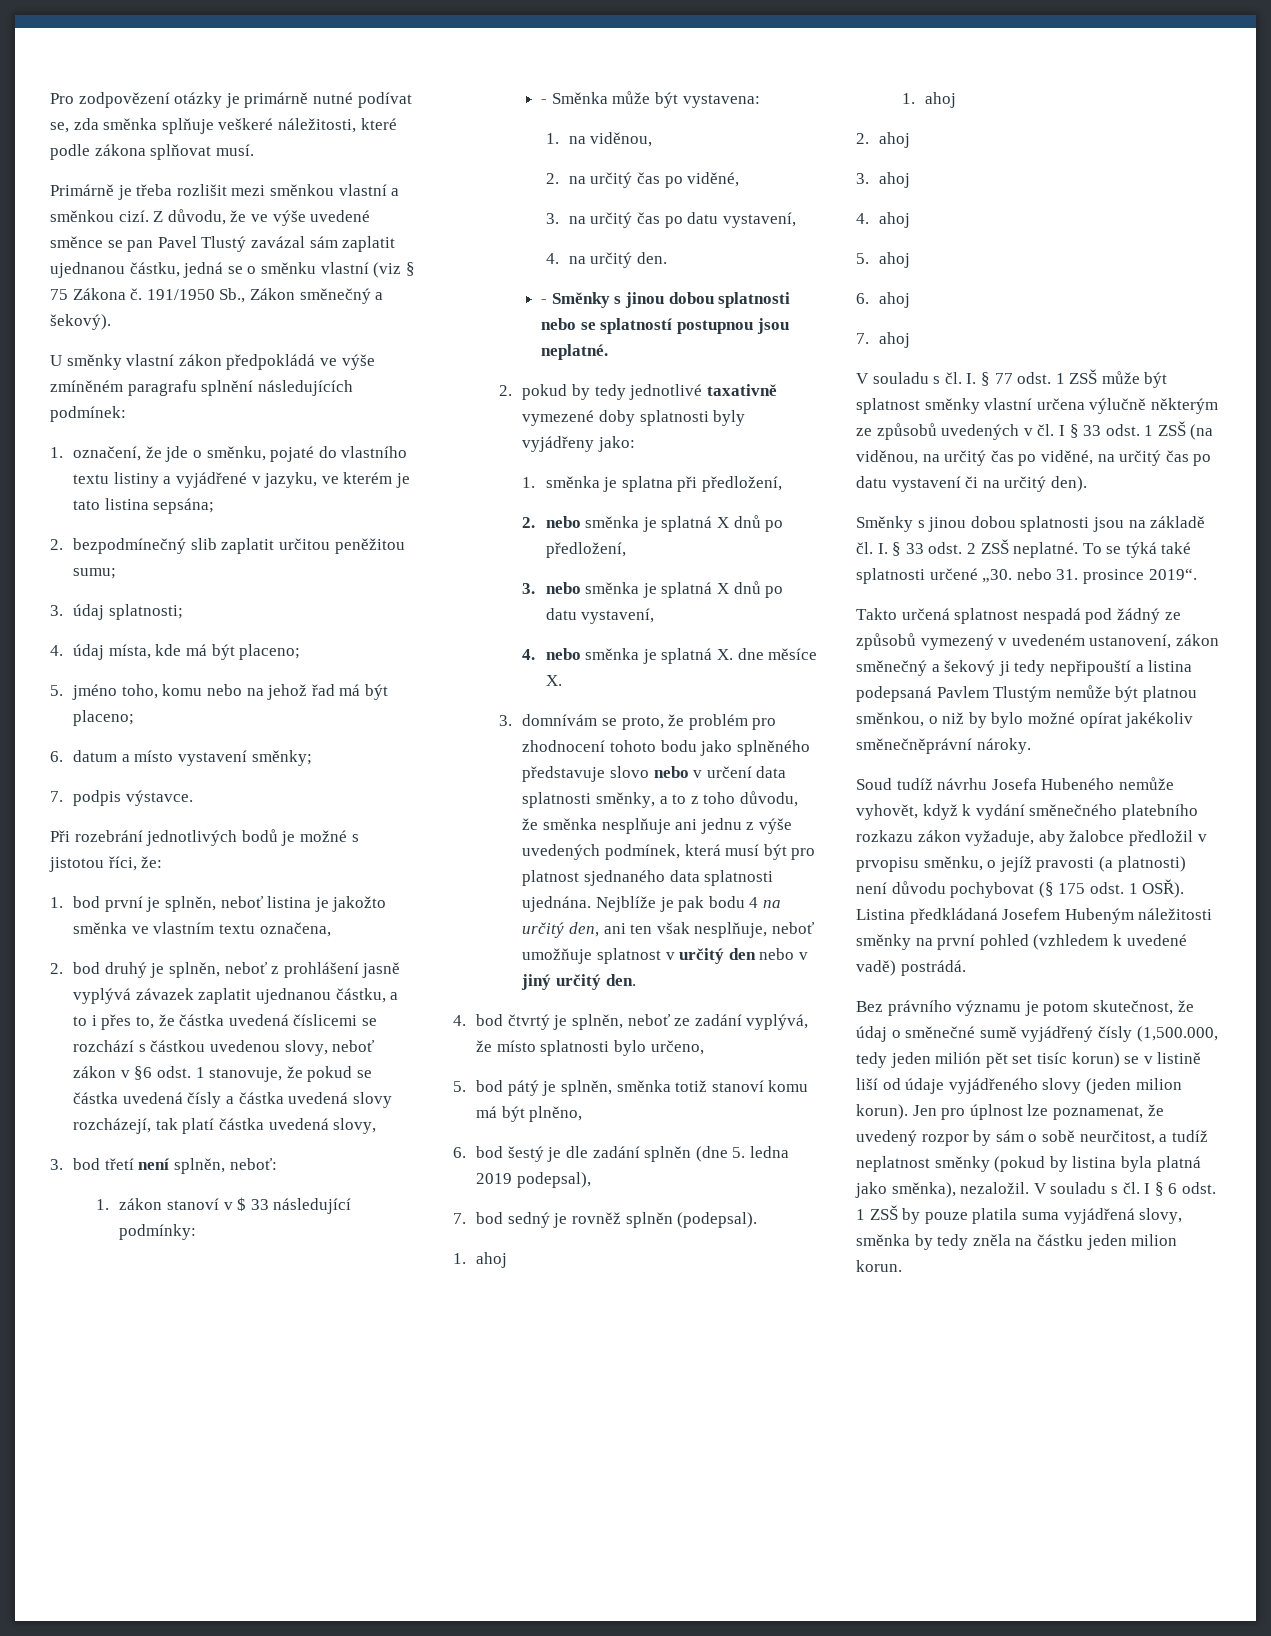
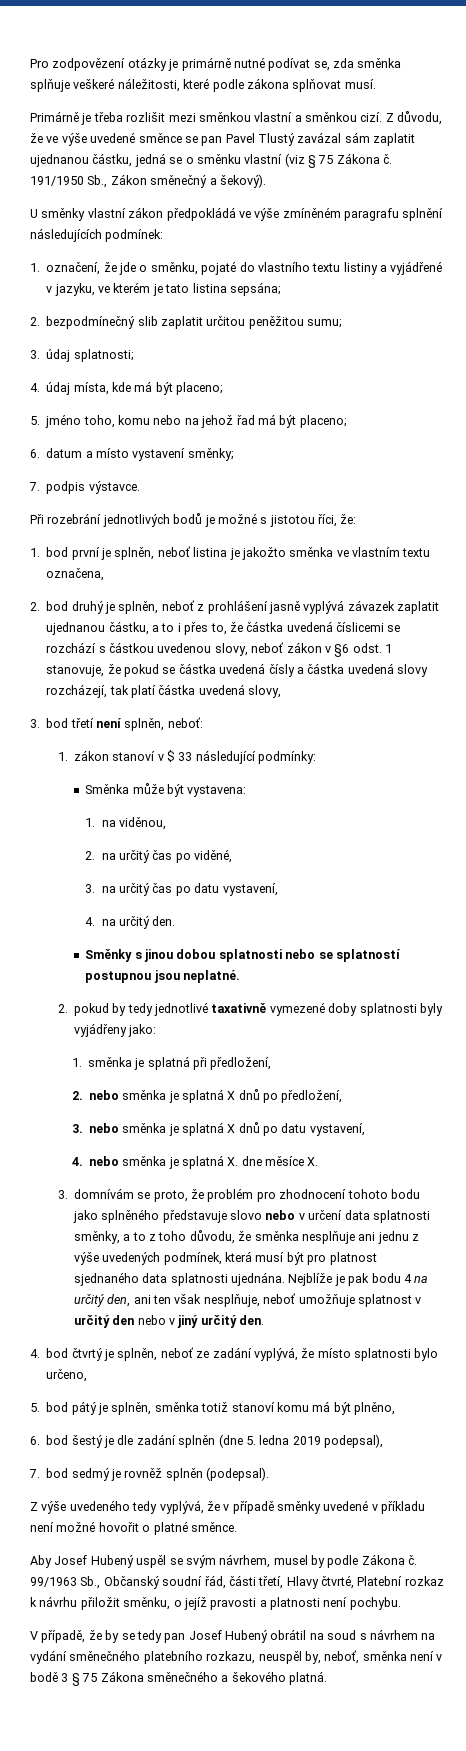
- - Směnka může být vystavena:
+ Směnka může být vystavena:
- - Směnky s jinou dobou splatnosti nebo se splatností postupnou jsou neplatné.
+ Směnky s jinou dobou splatnosti nebo se splatností postupnou jsou neplatné.
- 1. směnka je splatna při předložení,
+ 1. směnka je splatná při předložení,
- 7. bod sedný je rovněž splněn (podepsal).
- 1. ahoj
- 1. ahoj
- 2. ahoj
- 3. ahoj
- 4. ahoj
- 5. ahoj
- 6. ahoj
- 7. ahoj
- V souladu s čl. I. § 77 odst. 1 ZSŠ může být splatnost směnky vlastní určena výlučně některým ze způsobů uvedených v čl. I § 33 odst. 1 ZSŠ (na viděnou, na určitý čas po viděné, na určitý čas po datu vystavení či na určitý den).
- Směnky s jinou dobou splatnosti jsou na základě čl. I. § 33 odst. 2 ZSŠ neplatné. To se týká také splatnosti určené „30. nebo 31. prosince 2019“.
- Takto určená splatnost nespadá pod žádný ze způsobů vymezený v uvedeném ustanovení, zákon směnečný a šekový ji tedy nepřipouští a listina podepsaná Pavlem Tlustým nemůže být platnou směnkou, o niž by bylo možné opírat jakékoliv směnečněprávní nároky.
- Soud tudíž návrhu Josefa Hubeného nemůže vyhovět, když k vydání směnečného platebního rozkazu zákon vyžaduje, aby žalobce předložil v prvopisu směnku, o jejíž pravosti (a platnosti) není důvodu pochybovat (§ 175 odst. 1 OSŘ). Listina předkládaná Josefem Hubeným náležitosti směnky na první pohled (vzhledem k uvedené vadě) postrádá.
- Bez právního významu je potom skutečnost, že údaj o směnečné sumě vyjádřený čísly (1,500.000, tedy jeden milión pět set tisíc korun) se v listině liší od údaje vyjádřeného slovy (jeden milion korun). Jen pro úplnost lze poznamenat, že uvedený rozpor by sám o sobě neurčitost, a tudíž neplatnost směnky (pokud by listina byla platná jako směnka), nezaložil. V souladu s čl. I § 6 odst. 1 ZSŠ by pouze platila suma vyjádřená slovy, směnka by tedy zněla na částku jeden milion korun.
+ 7. bod sedmý je rovněž splněn (podepsal).
+ Z výše uvedeného tedy vyplývá, že v případě směnky uvedené v příkladu není možné hovořit o platné směnce.
+ Aby Josef Hubený uspěl se svým návrhem, musel by podle Zákona č. 99/1963 Sb., Občanský soudní řád, části třetí, Hlavy čtvrté, Platební rozkaz k návrhu přiložit směnku, o jejíž pravosti a platnosti není pochybu.
+ V případě, že by se tedy pan Josef Hubený obrátil na soud s návrhem na vydání směnečného platebního rozkazu, neuspěl by, neboť, směnka není v bodě 3 § 75 Zákona směnečného a šekového platná.

